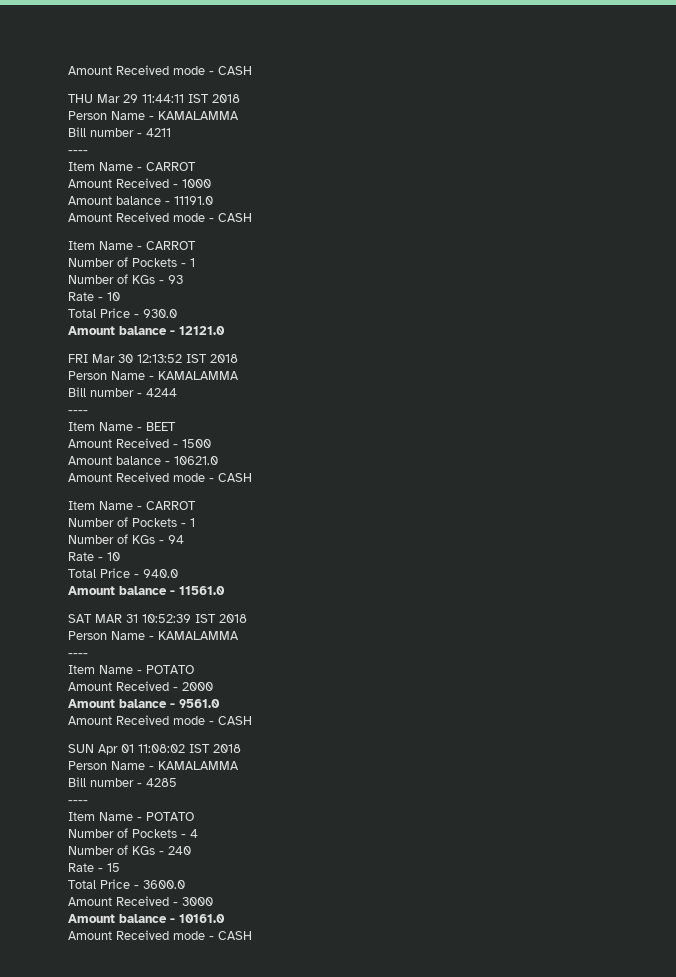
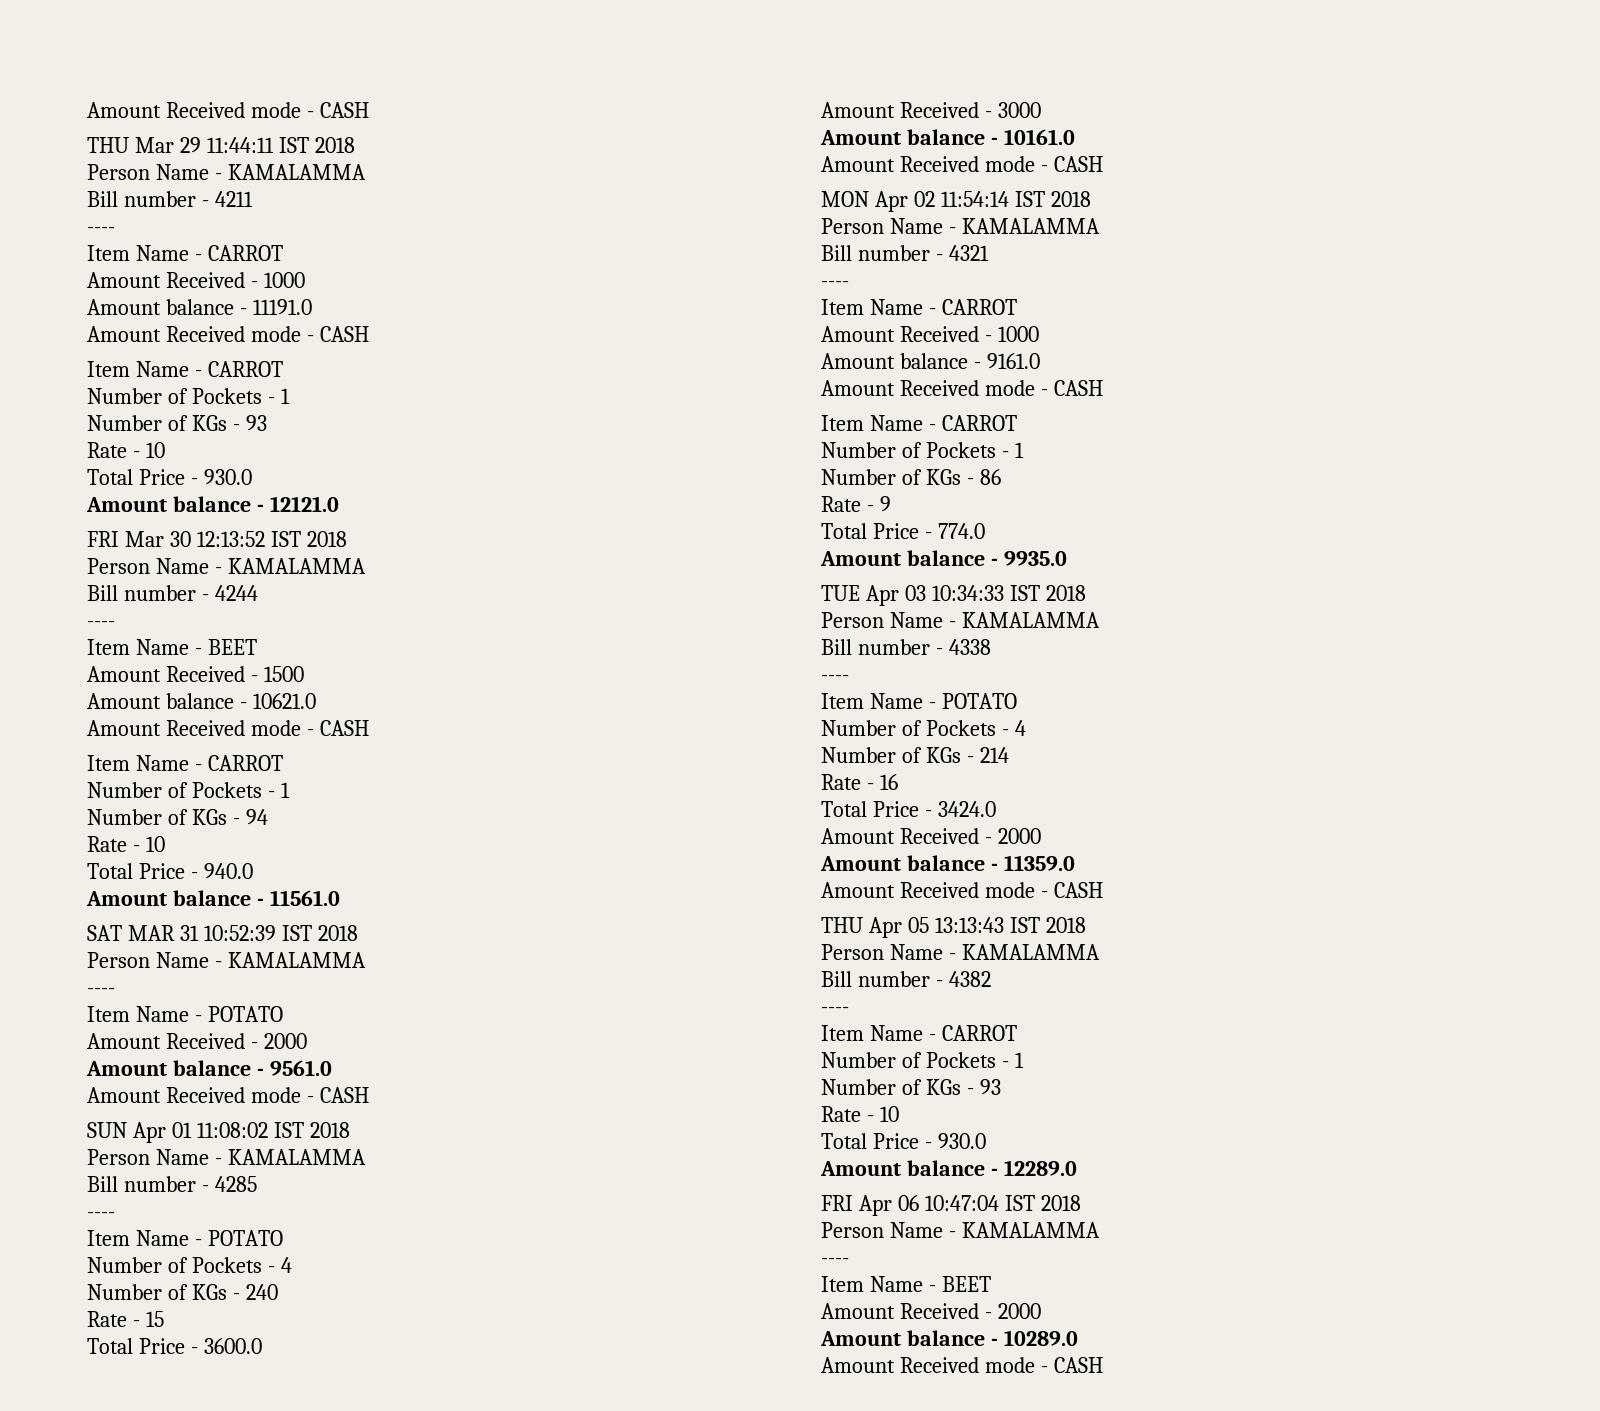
+ MON Apr 02 11:54:14 IST 2018
+ Person Name - KAMALAMMA
+ Bill number - 4321
+ ----
+ Item Name - CARROT
+ Amount Received - 1000
+ Amount balance - 9161.0
+ Amount Received mode - CASH
+ Item Name - CARROT
+ Number of Pockets - 1
+ Number of KGs - 86
+ Rate - 9
+ Total Price - 774.0
+ Amount balance - 9935.0
+ TUE Apr 03 10:34:33 IST 2018
+ Person Name - KAMALAMMA
+ Bill number - 4338
+ ----
+ Item Name - POTATO
+ Number of Pockets - 4
+ Number of KGs - 214
+ Rate - 16
+ Total Price - 3424.0
+ Amount Received - 2000
+ Amount balance - 11359.0
+ Amount Received mode - CASH
+ THU Apr 05 13:13:43 IST 2018
+ Person Name - KAMALAMMA
+ Bill number - 4382
+ ----
+ Item Name - CARROT
+ Number of Pockets - 1
+ Number of KGs - 93
+ Rate - 10
+ Total Price - 930.0
+ Amount balance - 12289.0
+ FRI Apr 06 10:47:04 IST 2018
+ Person Name - KAMALAMMA
+ ----
+ Item Name - BEET
+ Amount Received - 2000
+ Amount balance - 10289.0
+ Amount Received mode - CASH

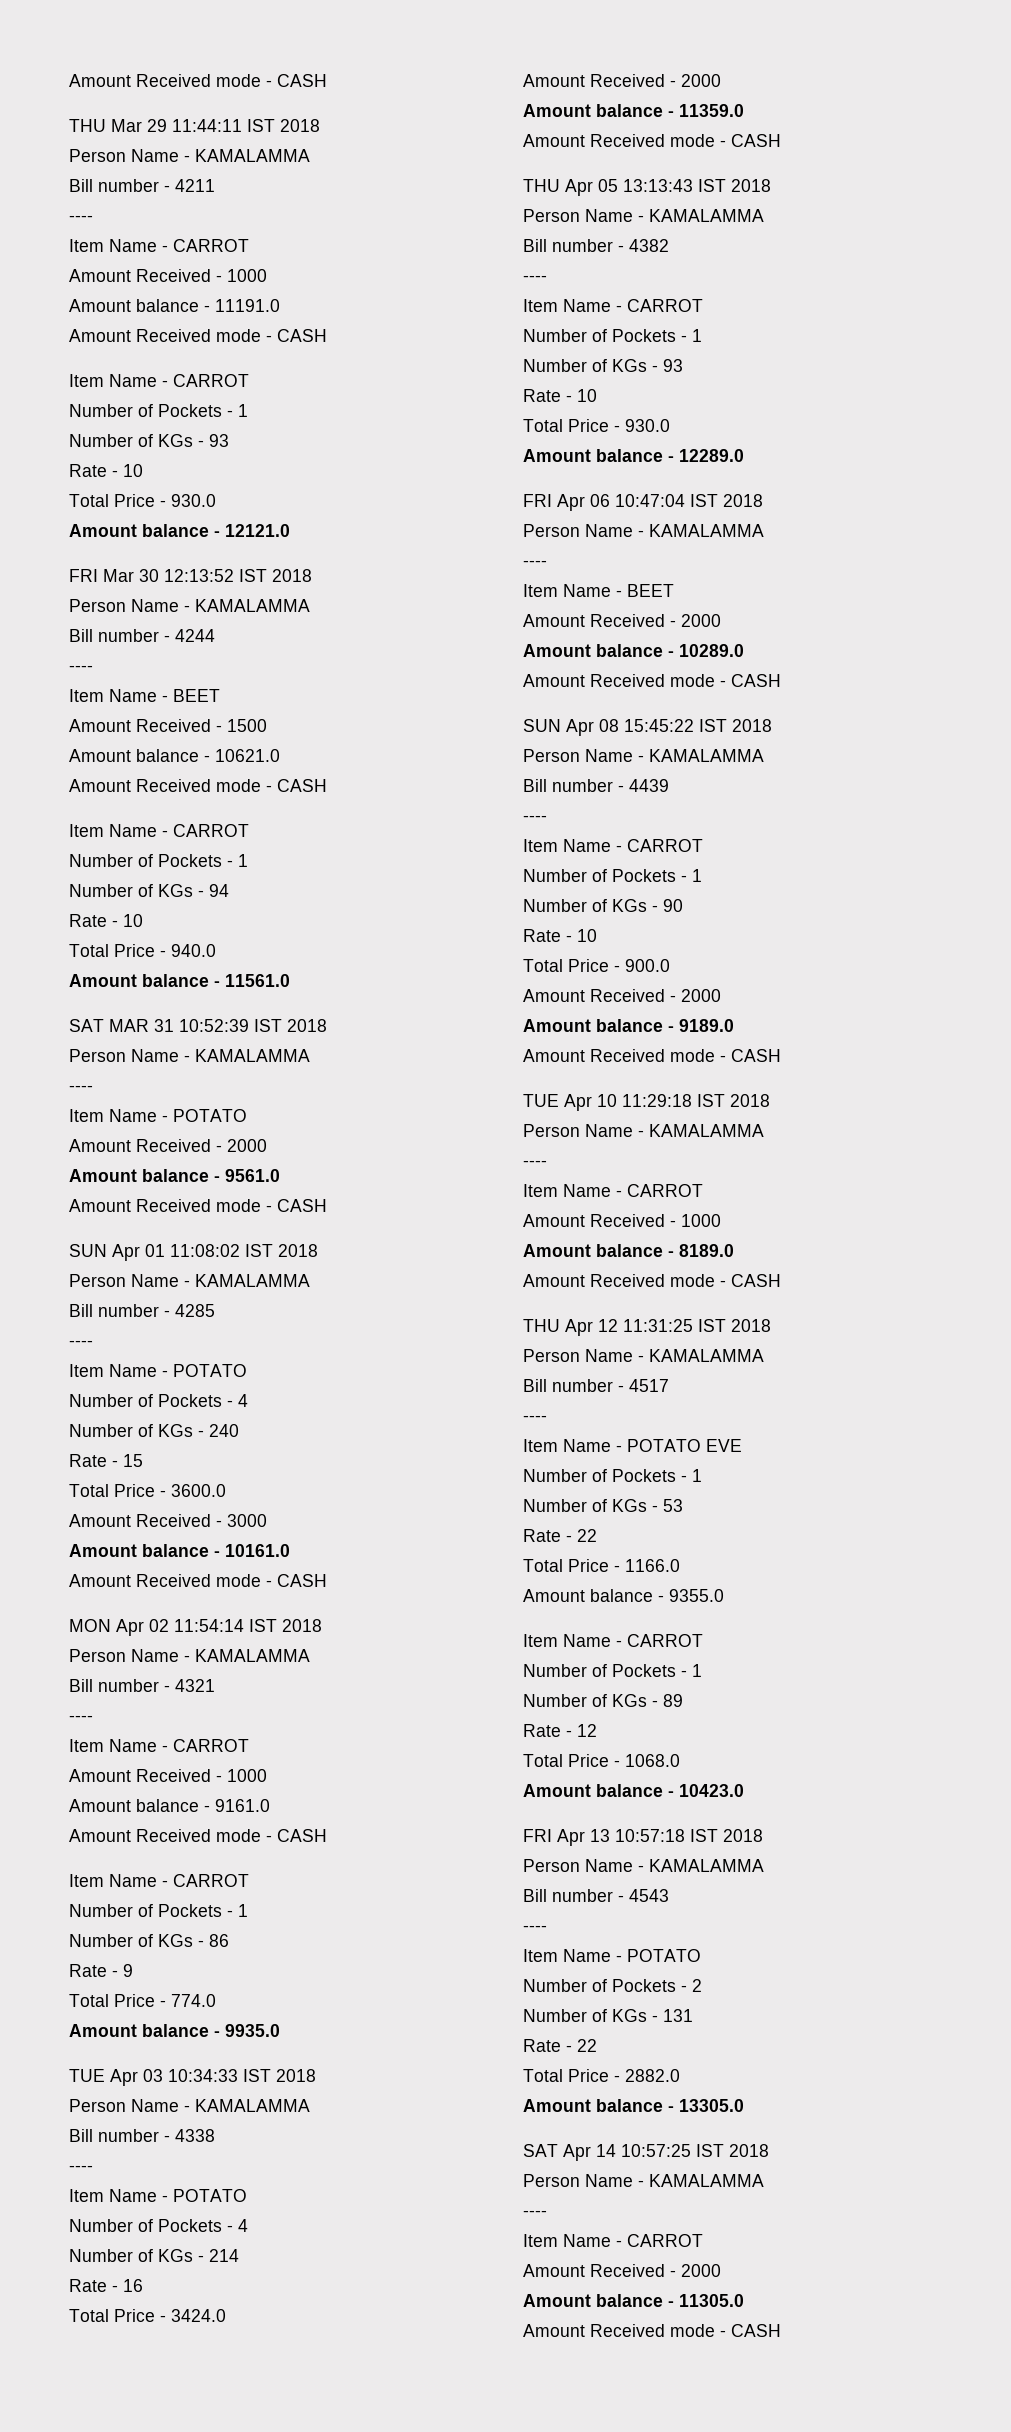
+ SUN Apr 08 15:45:22 IST 2018
+ Person Name - KAMALAMMA
+ Bill number - 4439
+ ----
+ Item Name - CARROT
+ Number of Pockets - 1
+ Number of KGs - 90
+ Rate - 10
+ Total Price - 900.0
+ Amount Received - 2000
+ Amount balance - 9189.0
+ Amount Received mode - CASH
+ TUE Apr 10 11:29:18 IST 2018
+ Person Name - KAMALAMMA
+ ----
+ Item Name - CARROT
+ Amount Received - 1000
+ Amount balance - 8189.0
+ Amount Received mode - CASH
+ THU Apr 12 11:31:25 IST 2018
+ Person Name - KAMALAMMA
+ Bill number - 4517
+ ----
+ Item Name - POTATO EVE
+ Number of Pockets - 1
+ Number of KGs - 53
+ Rate - 22
+ Total Price - 1166.0
+ Amount balance - 9355.0
+ Item Name - CARROT
+ Number of Pockets - 1
+ Number of KGs - 89
+ Rate - 12
+ Total Price - 1068.0
+ Amount balance - 10423.0
+ FRI Apr 13 10:57:18 IST 2018
+ Person Name - KAMALAMMA
+ Bill number - 4543
+ ----
+ Item Name - POTATO
+ Number of Pockets - 2
+ Number of KGs - 131
+ Rate - 22
+ Total Price - 2882.0
+ Amount balance - 13305.0
+ SAT Apr 14 10:57:25 IST 2018
+ Person Name - KAMALAMMA
+ ----
+ Item Name - CARROT
+ Amount Received - 2000
+ Amount balance - 11305.0
+ Amount Received mode - CASH

